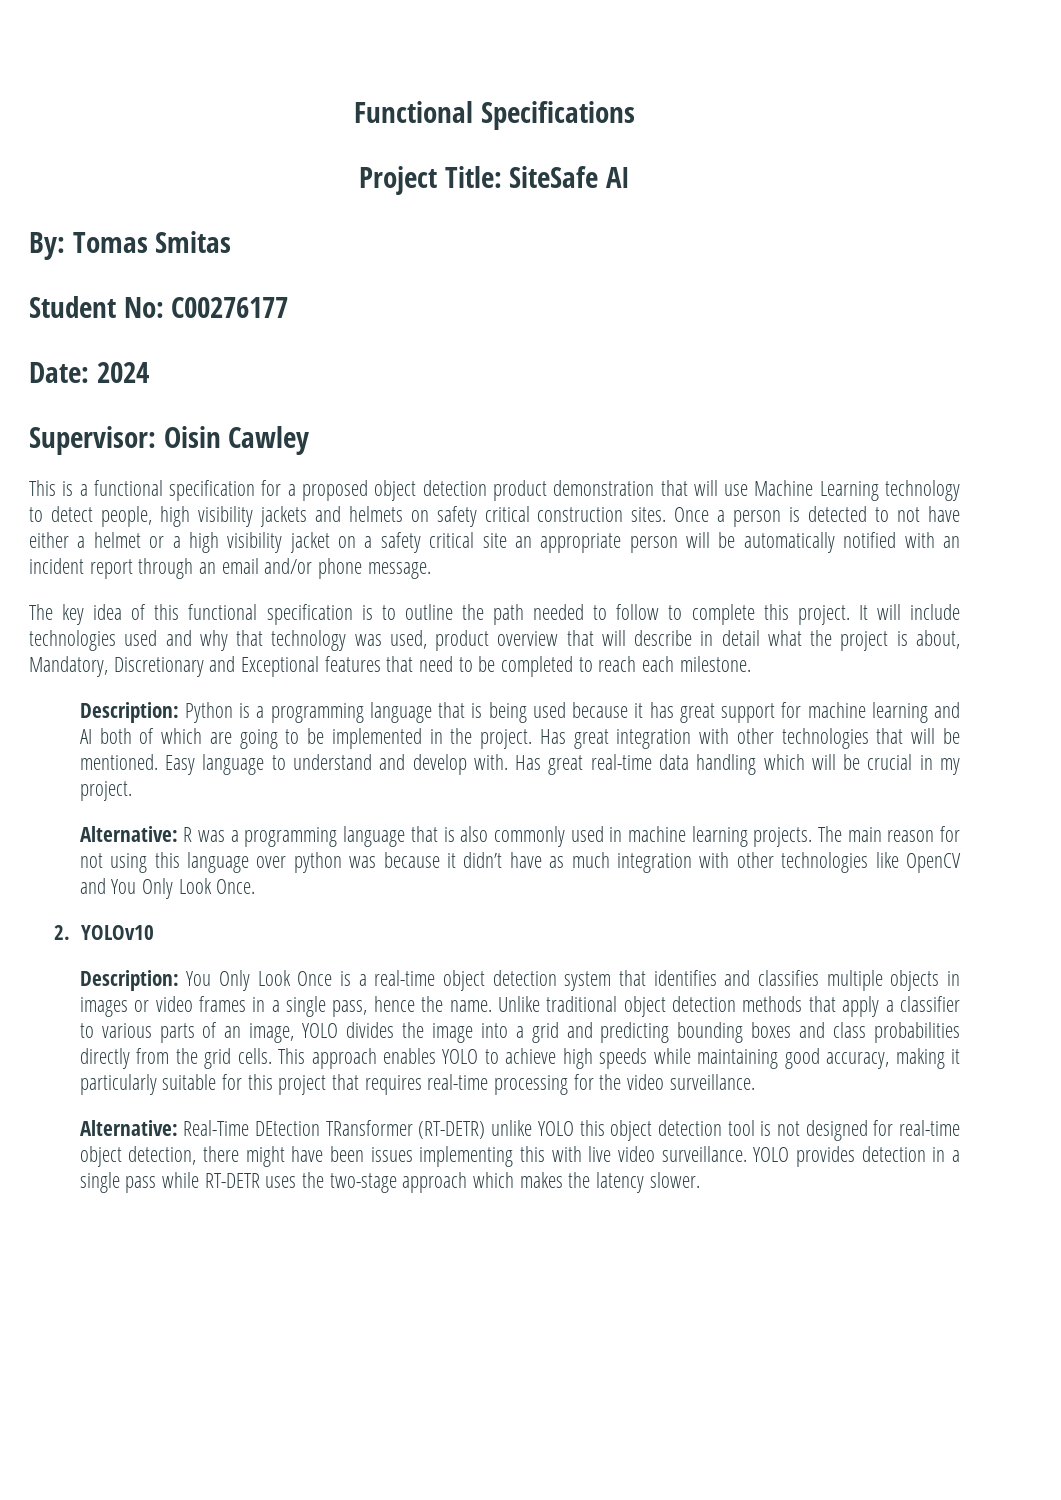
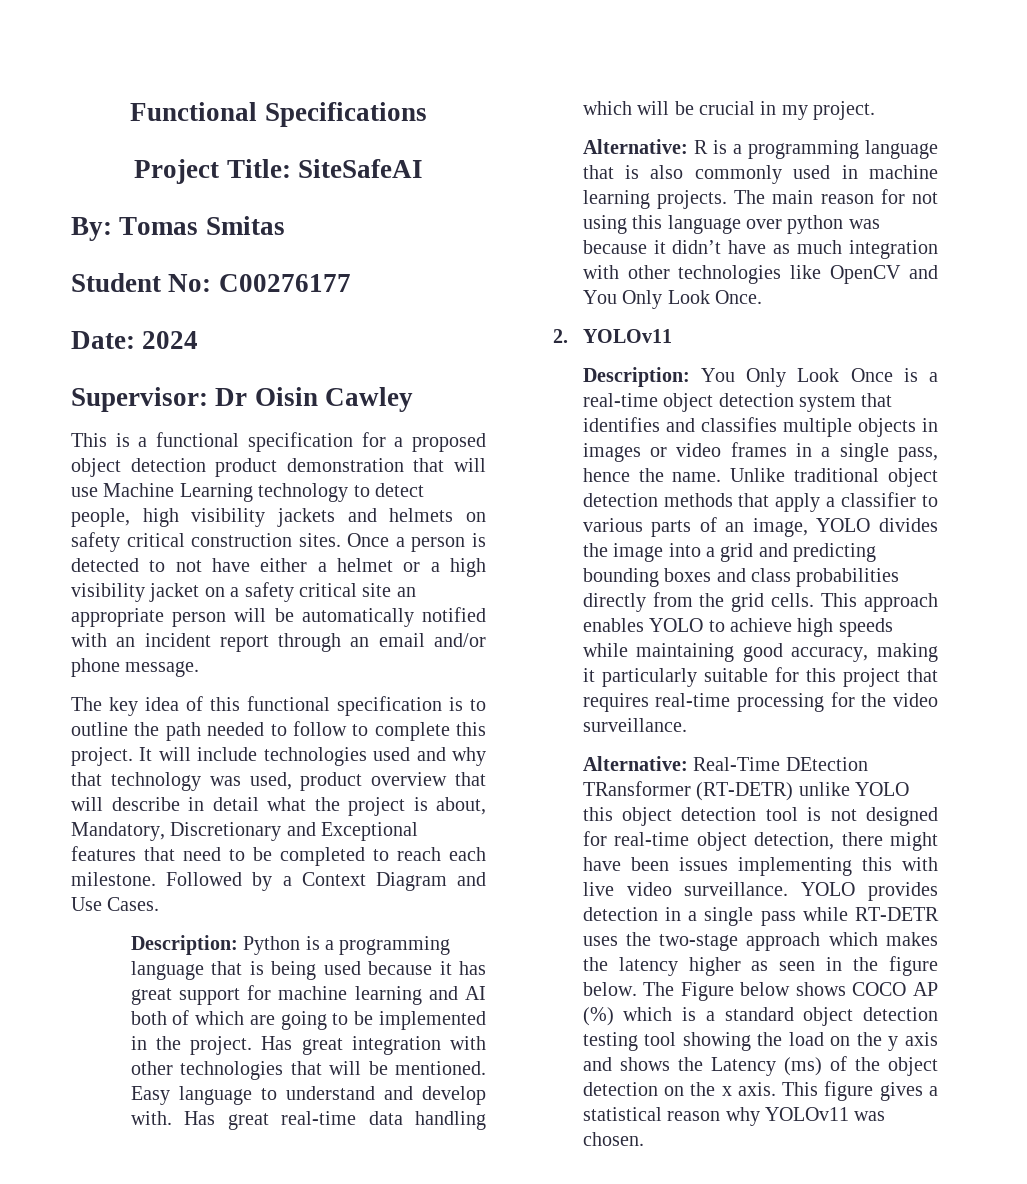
- Project Title: SiteSafe AI
+ Project Title: SiteSafeAI
- Supervisor: Oisin Cawley
+ Supervisor: Dr Oisin Cawley
+ Followed by a Context Diagram and Use Cases.
- Alternative: R was a programming language that is also commonly used in machine learning projects.
+ Alternative: R is a programming language that is also commonly used in machine learning projects.
- 2. YOLOv10
+ 2. YOLOv11
- YOLO provides detection in a single pass while RT-DETR uses the two-stage approach which makes the latency slower.
+ YOLO provides detection in a single pass while RT-DETR uses the two-stage approach which makes the latency higher as seen in the figure below. The Figure below shows COCO AP (%) which is a standard object detection testing tool showing the load on the y axis and shows the Latency (ms) of the object detection on the x axis. This figure gives a statistical reason why YOLOv11 was chosen.

